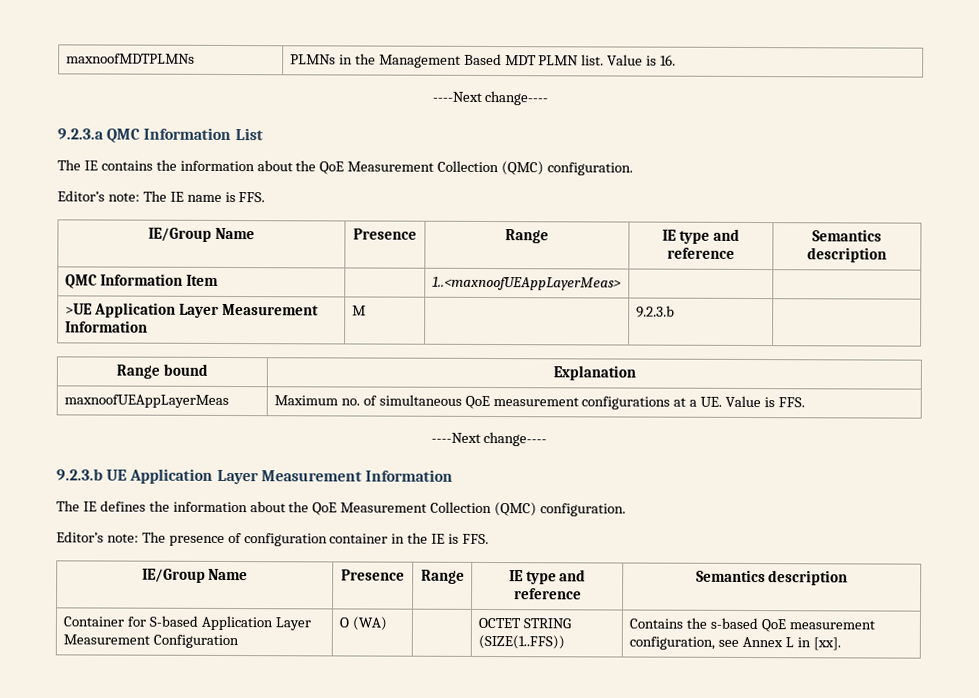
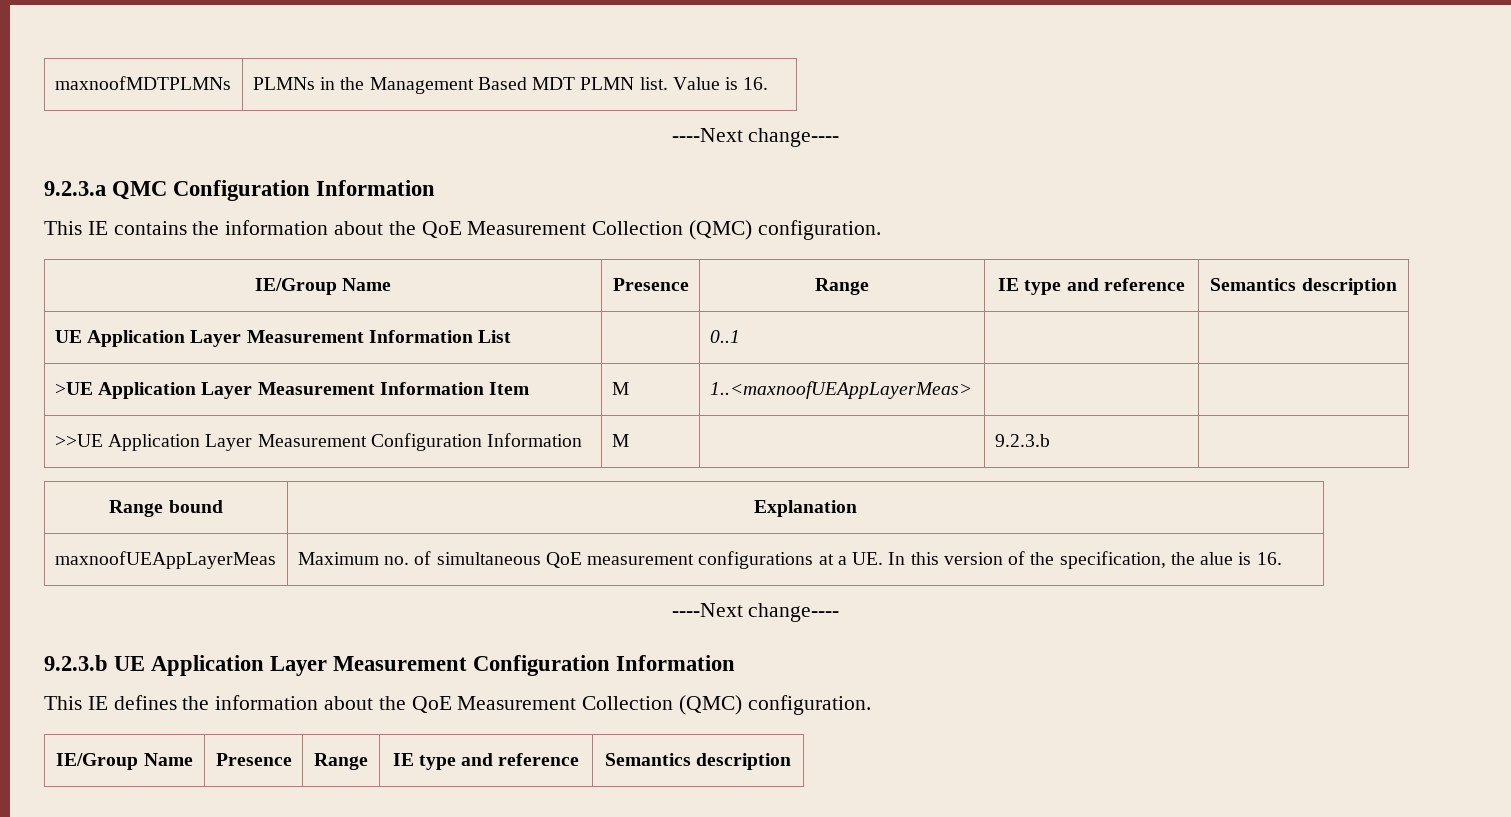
- 9.2.3.a QMC Information List
- The IE contains the information about the QoE Measurement Collection (QMC) configuration.
+ 9.2.3.a QMC Configuration Information
+ This IE contains the information about the QoE Measurement Collection (QMC) configuration.
- Editor’s note: The IE name is FFS.
- QMC Information Item | | 1..<maxnoofUEAppLayerMeas> | |
+ UE Application Layer Measurement Information List | | 0..1 | |
- >UE Application Layer Measurement Information | M | | 9.2.3.b |
+ >UE Application Layer Measurement Information Item | M | 1..<maxnoofUEAppLayerMeas> | |
+ >>UE Application Layer Measurement Configuration Information | M | | 9.2.3.b |
- maxnoofUEAppLayerMeas | Maximum no. of simultaneous QoE measurement configurations at a UE. Value is FFS.
+ maxnoofUEAppLayerMeas | Maximum no. of simultaneous QoE measurement configurations at a UE. In this version of the specification, the alue is 16.
- 9.2.3.b UE Application Layer Measurement Information
- The IE defines the information about the QoE Measurement Collection (QMC) configuration.
+ 9.2.3.b UE Application Layer Measurement Configuration Information
+ This IE defines the information about the QoE Measurement Collection (QMC) configuration.
- Editor’s note: The presence of configuration container in the IE is FFS.
- Container for S-based Application Layer Measurement Configuration | O (WA) | | OCTET STRING (SIZE(1..FFS)) | Contains the s-based QoE measurement configuration, see Annex L in [xx].

